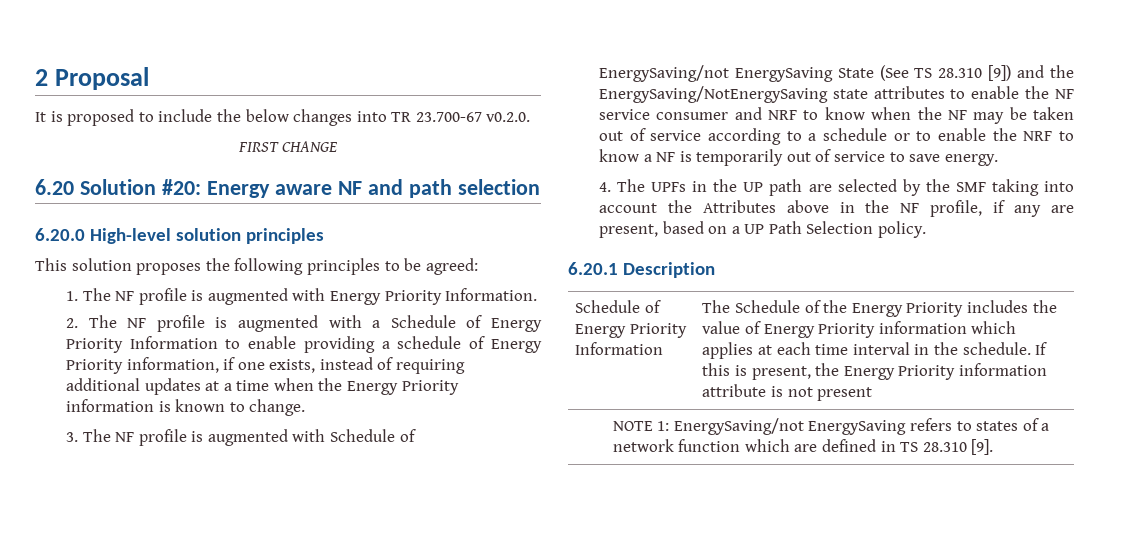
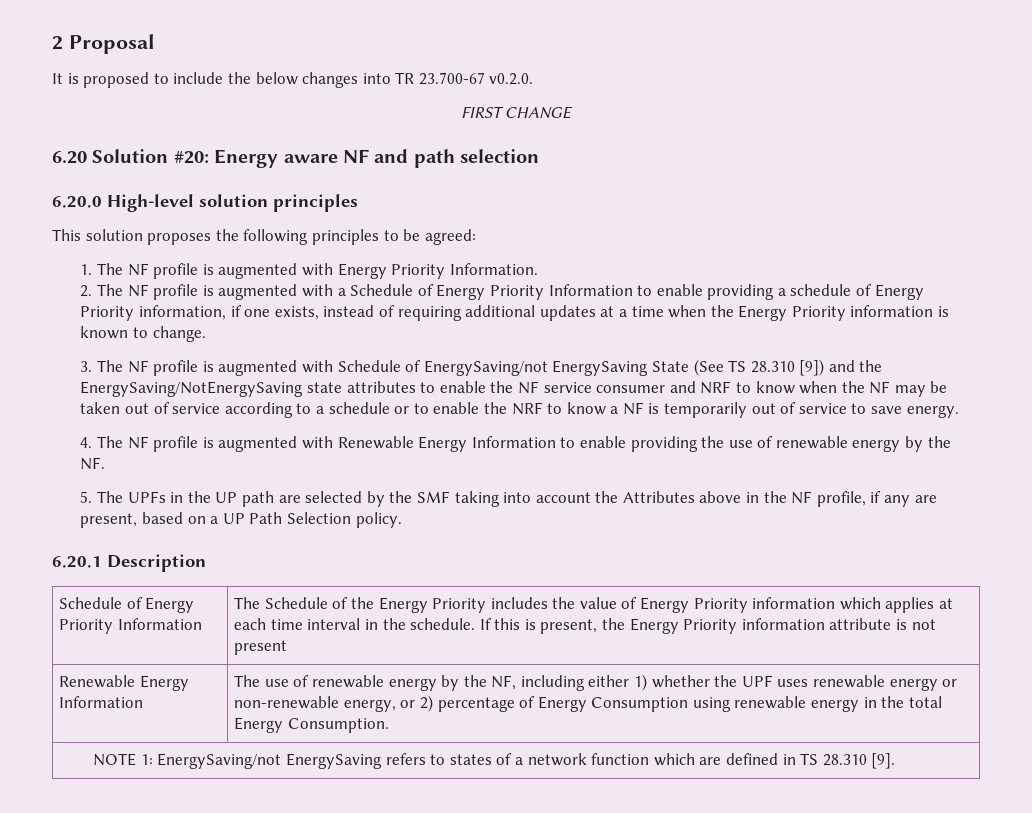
- 4. The UPFs in the UP path are selected by the SMF taking into account the Attributes above in the NF profile, if any are present, based on a UP Path Selection policy.
+ 4. The NF profile is augmented with Renewable Energy Information to enable providing the use of renewable energy by the NF.
+ 5. The UPFs in the UP path are selected by the SMF taking into account the Attributes above in the NF profile, if any are present, based on a UP Path Selection policy.
+ Renewable Energy Information | The use of renewable energy by the NF, including either 1) whether the UPF uses renewable energy or non-renewable energy, or 2) percentage of Energy Consumption using renewable energy in the total Energy Consumption.

